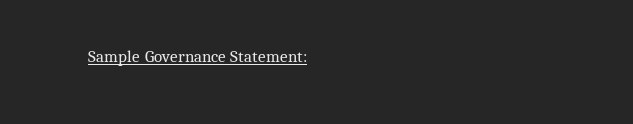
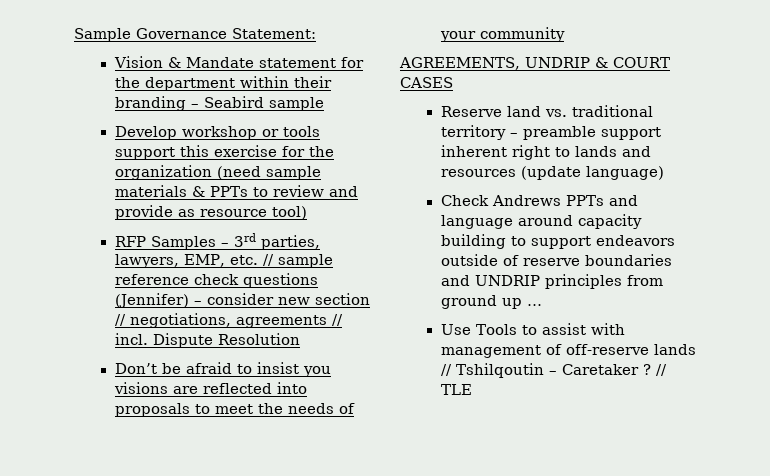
+ Vision & Mandate statement for the department within their branding – Seabird sample
+ Develop workshop or tools support this exercise for the organization (need sample materials & PPTs to review and provide as resource tool)
+ RFP Samples – 3rd parties, lawyers, EMP, etc. // sample reference check questions (Jennifer) – consider new section // negotiations, agreements // incl. Dispute Resolution
+ Don’t be afraid to insist you visions are reflected into proposals to meet the needs of your community
+ AGREEMENTS, UNDRIP & COURT CASES
+ Reserve land vs. traditional territory – preamble support inherent right to lands and resources (update language)
+ Check Andrews PPTs and language around capacity building to support endeavors outside of reserve boundaries and UNDRIP principles from ground up …
+ Use Tools to assist with management of off-reserve lands // Tshilqoutin – Caretaker ? // TLE

